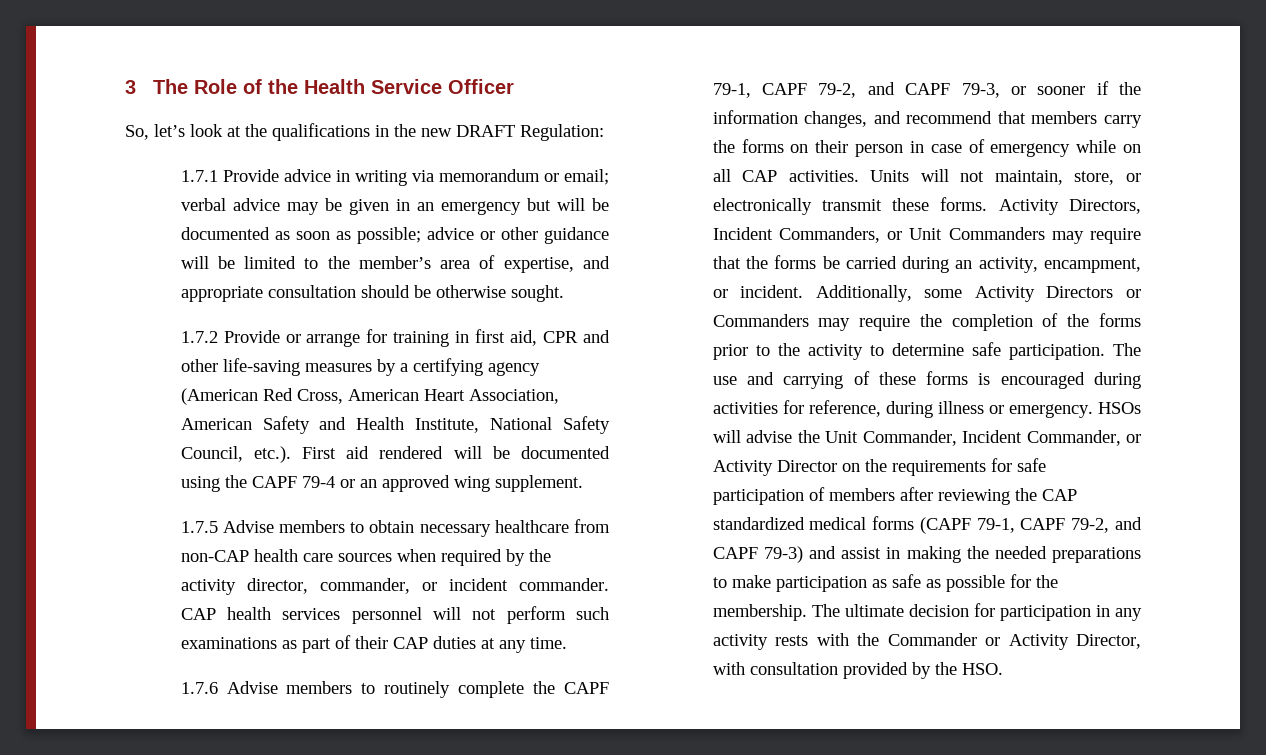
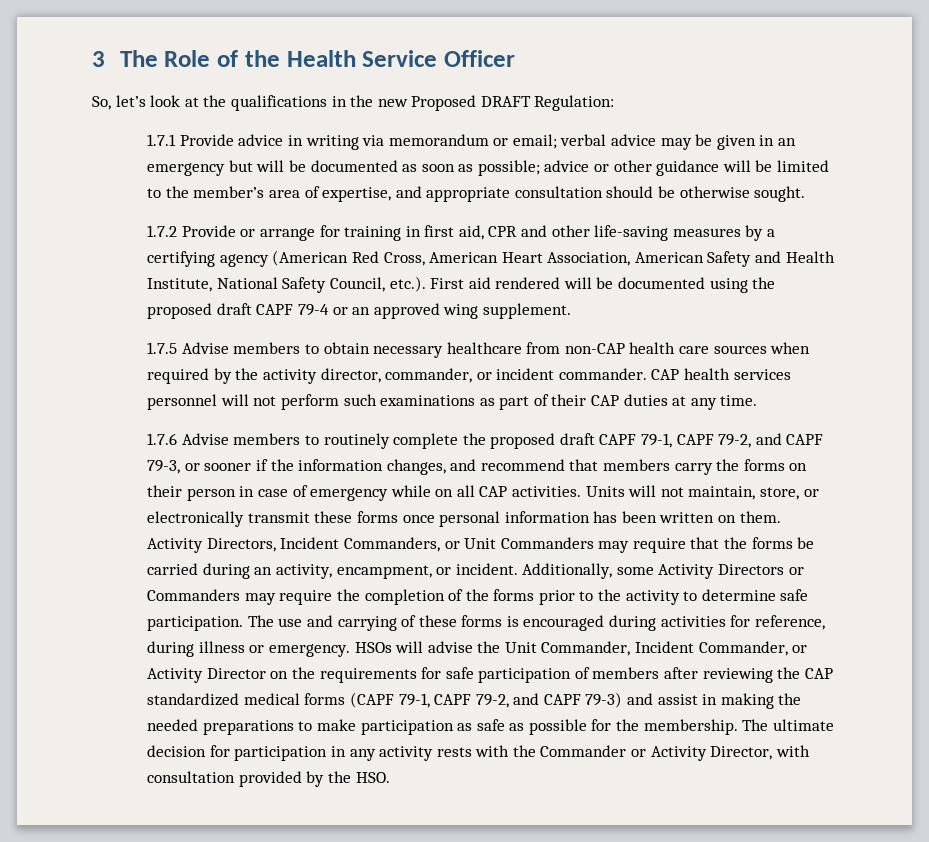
- So, let’s look at the qualifications in the new DRAFT Regulation:
+ So, let’s look at the qualifications in the new Proposed DRAFT Regulation:
- 1.7.2 Provide or arrange for training in first aid, CPR and other life-saving measures by a certifying agency (American Red Cross, American Heart Association, American Safety and Health Institute, National Safety Council, etc.). First aid rendered will be documented using the CAPF 79-4 or an approved wing supplement.
+ 1.7.2 Provide or arrange for training in first aid, CPR and other life-saving measures by a certifying agency (American Red Cross, American Heart Association, American Safety and Health Institute, National Safety Council, etc.). First aid rendered will be documented using the proposed draft CAPF 79-4 or an approved wing supplement.
- 1.7.6 Advise members to routinely complete the CAPF 79-1, CAPF 79-2, and CAPF 79-3, or sooner if the information changes, and recommend that members carry the forms on their person in case of emergency while on all CAP activities.
+ 1.7.6 Advise members to routinely complete the proposed draft CAPF 79-1, CAPF 79-2, and CAPF 79-3, or sooner if the information changes, and recommend that members carry the forms on their person in case of emergency while on all CAP activities.
- Units will not maintain, store, or electronically transmit these forms.
+ Units will not maintain, store, or electronically transmit these forms once personal information has been written on them.

